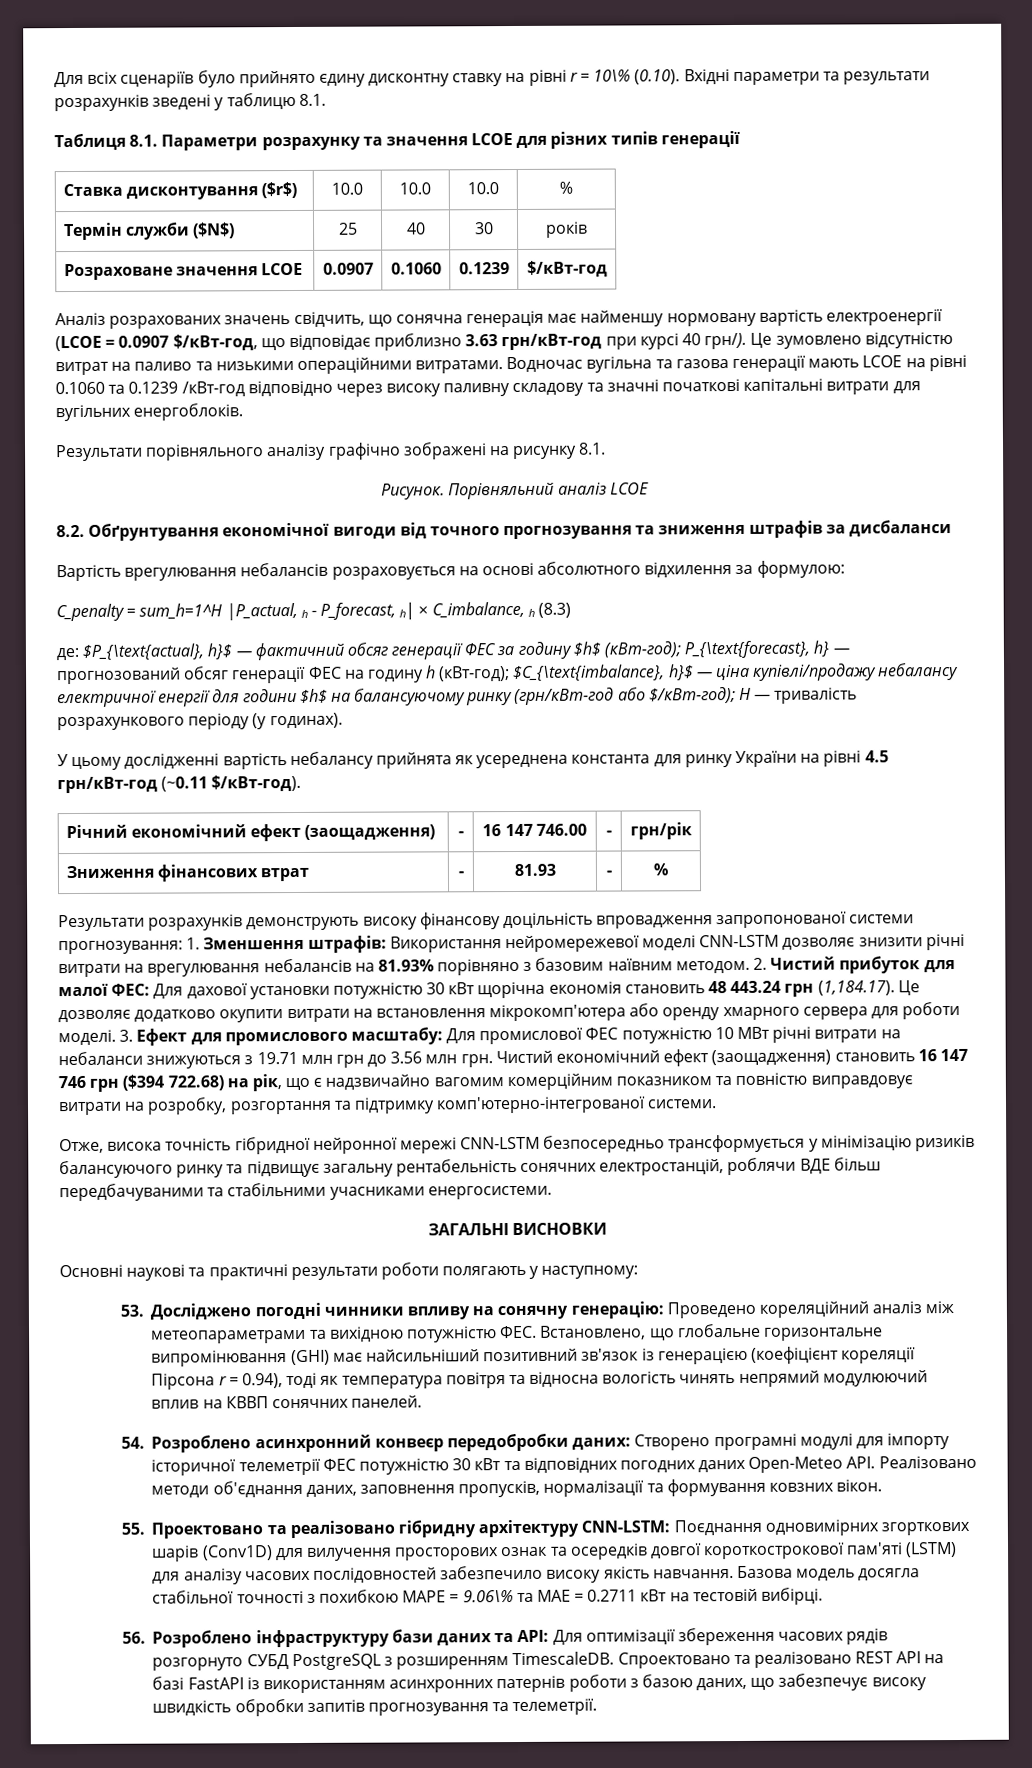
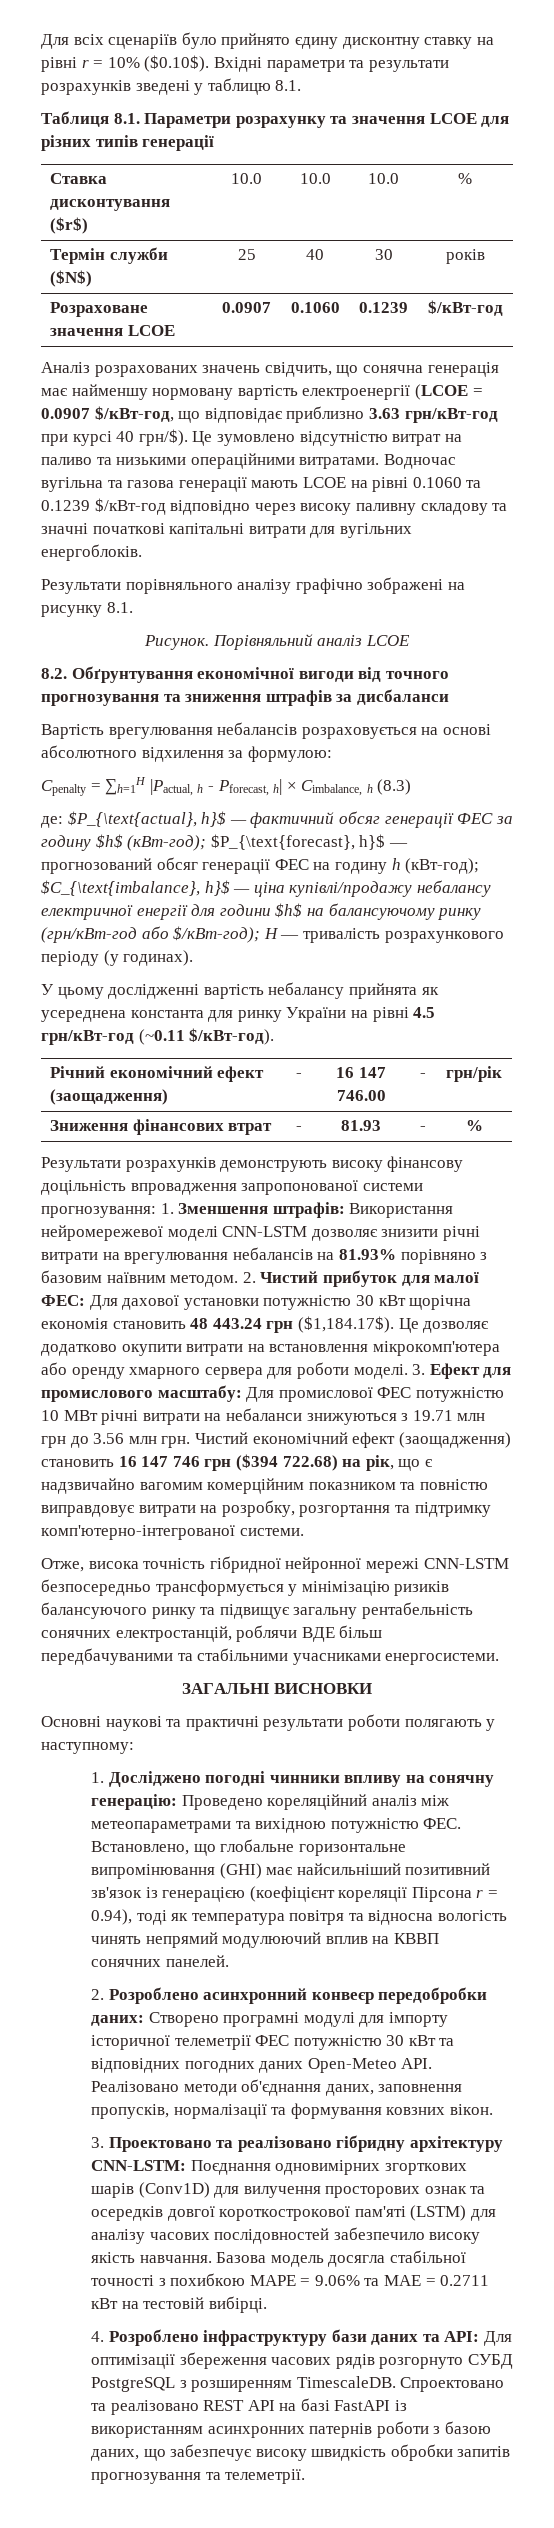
- Для всіх сценаріїв було прийнято єдину дисконтну ставку на рівні r = 10\% (0.10). Вхідні параметри та результати розрахунків зведені у таблицю 8.1.
+ Для всіх сценаріїв було прийнято єдину дисконтну ставку на рівні r = 10% ($0.10$). Вхідні параметри та результати розрахунків зведені у таблицю 8.1.
- Аналіз розрахованих значень свідчить, що сонячна генерація має найменшу нормовану вартість електроенергії (LCOE = 0.0907 $/кВт-год, що відповідає приблизно 3.63 грн/кВт-год при курсі 40 грн/).
+ Аналіз розрахованих значень свідчить, що сонячна генерація має найменшу нормовану вартість електроенергії (LCOE = 0.0907 $/кВт-год, що відповідає приблизно 3.63 грн/кВт-год при курсі 40 грн/$).
- Водночас вугільна та газова генерації мають LCOE на рівні 0.1060 та 0.1239 /кВт-год відповідно через високу паливну складову та значні початкові капітальні витрати для вугільних енергоблоків.
+ Водночас вугільна та газова генерації мають LCOE на рівні 0.1060 та 0.1239 $/кВт-год відповідно через високу паливну складову та значні початкові капітальні витрати для вугільних енергоблоків.
- C_penalty = sum_h=1^H |P_actual, h - P_forecast, h| × C_imbalance, h (8.3)
+ Cpenalty = ∑h=1H |Pactual, h - Pforecast, h| × Cimbalance, h (8.3)
- де: $P_{\text{actual}, h}$ — фактичний обсяг генерації ФЕС за годину $h$ (кВт-год); P_{\text{forecast}, h} — прогнозований обсяг генерації ФЕС на годину h (кВт-год); $C_{\text{imbalance}, h}$ — ціна купівлі/продажу небалансу електричної енергії для години $h$ на балансуючому ринку (грн/кВт-год або $/кВт-год); H — тривалість розрахункового періоду (у годинах).
+ де: $P_{\text{actual}, h}$ — фактичний обсяг генерації ФЕС за годину $h$ (кВт-год); $P_{\text{forecast}, h}$ — прогнозований обсяг генерації ФЕС на годину h (кВт-год); $C_{\text{imbalance}, h}$ — ціна купівлі/продажу небалансу електричної енергії для години $h$ на балансуючому ринку (грн/кВт-год або $/кВт-год); H — тривалість розрахункового періоду (у годинах).
- 2. Чистий прибуток для малої ФЕС: Для дахової установки потужністю 30 кВт щорічна економія становить 48 443.24 грн (1,184.17). Це дозволяє додатково окупити витрати на встановлення мікрокомп'ютера або оренду хмарного сервера для роботи моделі.
+ 2. Чистий прибуток для малої ФЕС: Для дахової установки потужністю 30 кВт щорічна економія становить 48 443.24 грн ($1,184.17$). Це дозволяє додатково окупити витрати на встановлення мікрокомп'ютера або оренду хмарного сервера для роботи моделі.
- 53. Досліджено погодні чинники впливу на сонячну генерацію: Проведено кореляційний аналіз між метеопараметрами та вихідною потужністю ФЕС. Встановлено, що глобальне горизонтальне випромінювання (GHI) має найсильніший позитивний зв'язок із генерацією (коефіцієнт кореляції Пірсона r = 0.94), тоді як температура повітря та відносна вологість чинять непрямий модулюючий вплив на КВВП сонячних панелей.
+ 1. Досліджено погодні чинники впливу на сонячну генерацію: Проведено кореляційний аналіз між метеопараметрами та вихідною потужністю ФЕС. Встановлено, що глобальне горизонтальне випромінювання (GHI) має найсильніший позитивний зв'язок із генерацією (коефіцієнт кореляції Пірсона r = 0.94), тоді як температура повітря та відносна вологість чинять непрямий модулюючий вплив на КВВП сонячних панелей.
- 54. Розроблено асинхронний конвеєр передобробки даних: Створено програмні модулі для імпорту історичної телеметрії ФЕС потужністю 30 кВт та відповідних погодних даних Open-Meteo API. Реалізовано методи об'єднання даних, заповнення пропусків, нормалізації та формування ковзних вікон.
+ 2. Розроблено асинхронний конвеєр передобробки даних: Створено програмні модулі для імпорту історичної телеметрії ФЕС потужністю 30 кВт та відповідних погодних даних Open-Meteo API. Реалізовано методи об'єднання даних, заповнення пропусків, нормалізації та формування ковзних вікон.
- 55. Проектовано та реалізовано гібридну архітектуру CNN-LSTM: Поєднання одновимірних згорткових шарів (Conv1D) для вилучення просторових ознак та осередків довгої короткострокової пам'яті (LSTM) для аналізу часових послідовностей забезпечило високу якість навчання.
+ 3. Проектовано та реалізовано гібридну архітектуру CNN-LSTM: Поєднання одновимірних згорткових шарів (Conv1D) для вилучення просторових ознак та осередків довгої короткострокової пам'яті (LSTM) для аналізу часових послідовностей забезпечило високу якість навчання.
- Базова модель досягла стабільної точності з похибкою MAPE = 9.06\% та MAE = 0.2711 кВт на тестовій вибірці.
+ Базова модель досягла стабільної точності з похибкою MAPE = 9.06% та MAE = 0.2711 кВт на тестовій вибірці.
- 56. Розроблено інфраструктуру бази даних та API: Для оптимізації збереження часових рядів розгорнуто СУБД PostgreSQL з розширенням TimescaleDB.
+ 4. Розроблено інфраструктуру бази даних та API: Для оптимізації збереження часових рядів розгорнуто СУБД PostgreSQL з розширенням TimescaleDB.

